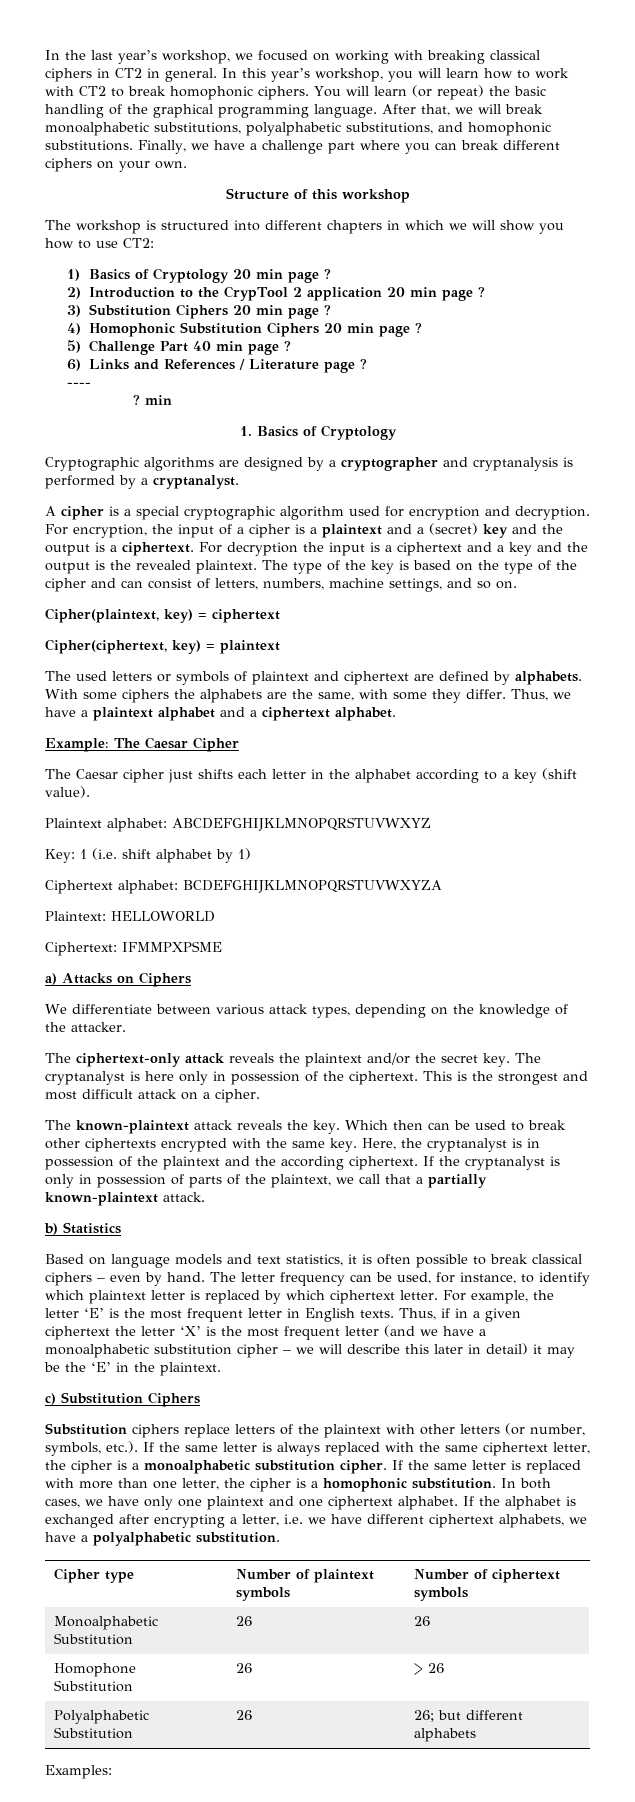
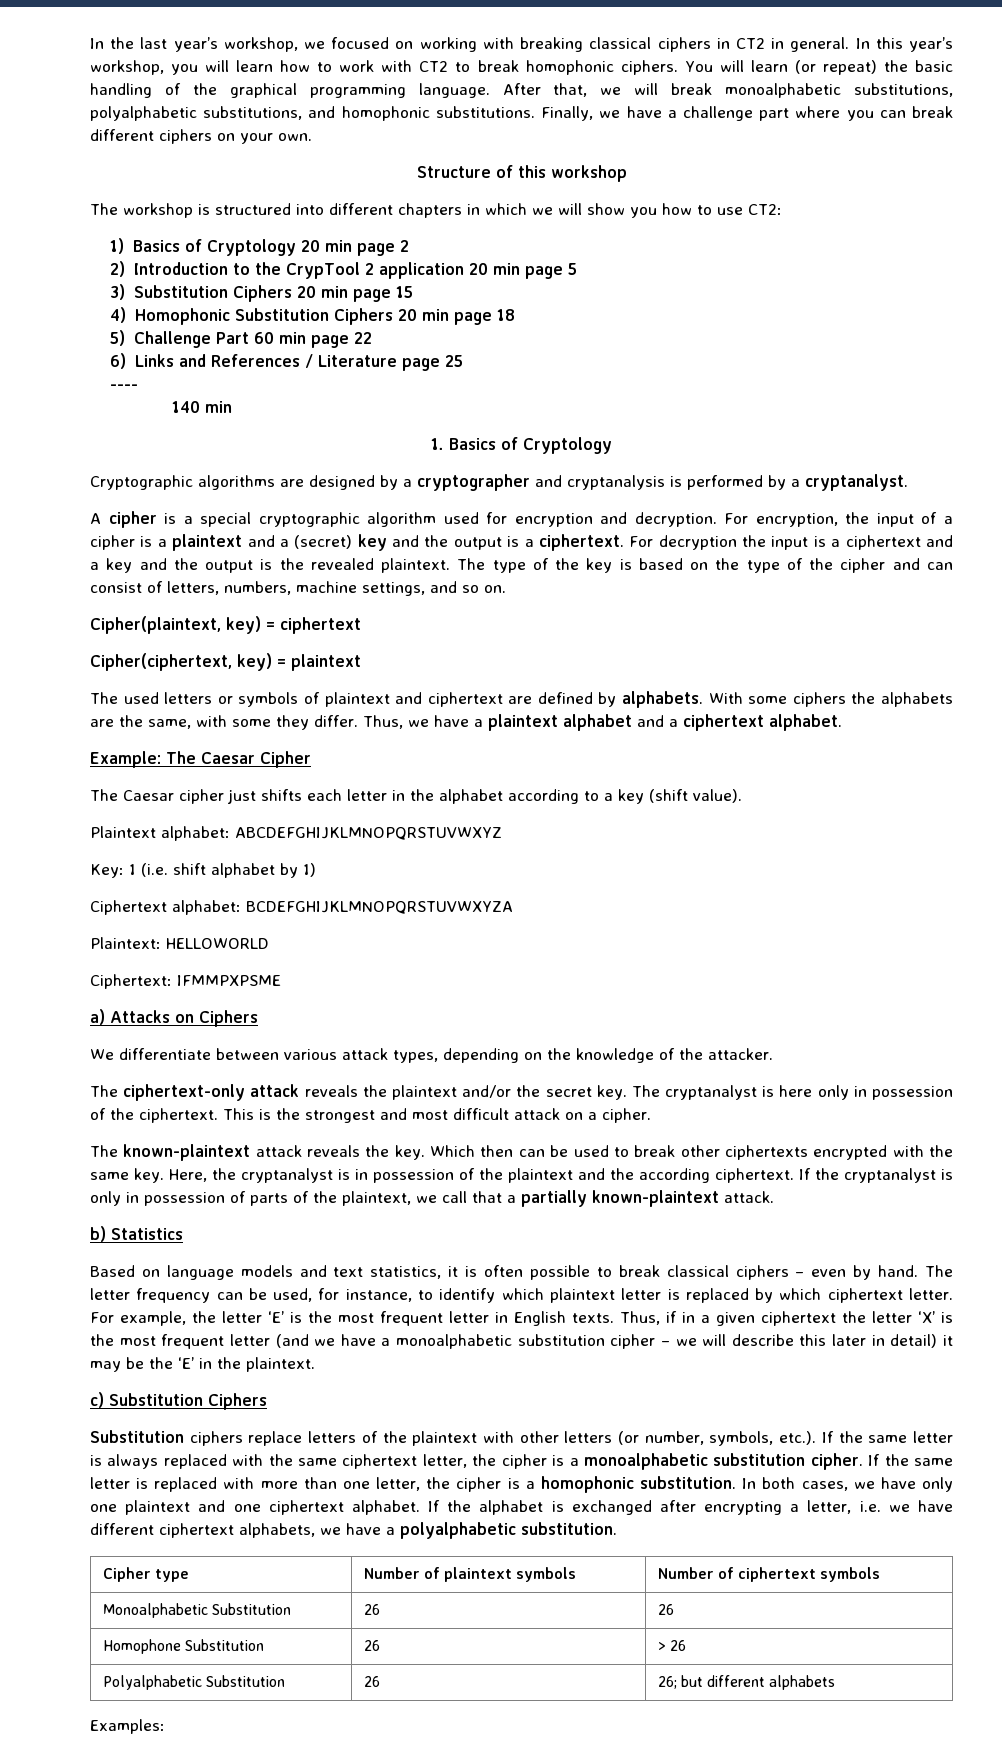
- 1) Basics of Cryptology 20 min page ?
+ 1) Basics of Cryptology 20 min page 2
- 2) Introduction to the CrypTool 2 application 20 min page ?
+ 2) Introduction to the CrypTool 2 application 20 min page 5
- 3) Substitution Ciphers 20 min page ?
+ 3) Substitution Ciphers 20 min page 15
- 4) Homophonic Substitution Ciphers 20 min page ?
+ 4) Homophonic Substitution Ciphers 20 min page 18
- 5) Challenge Part 40 min page ?
+ 5) Challenge Part 60 min page 22
- 6) Links and References / Literature page ?
+ 6) Links and References / Literature page 25
- ? min
+ 140 min

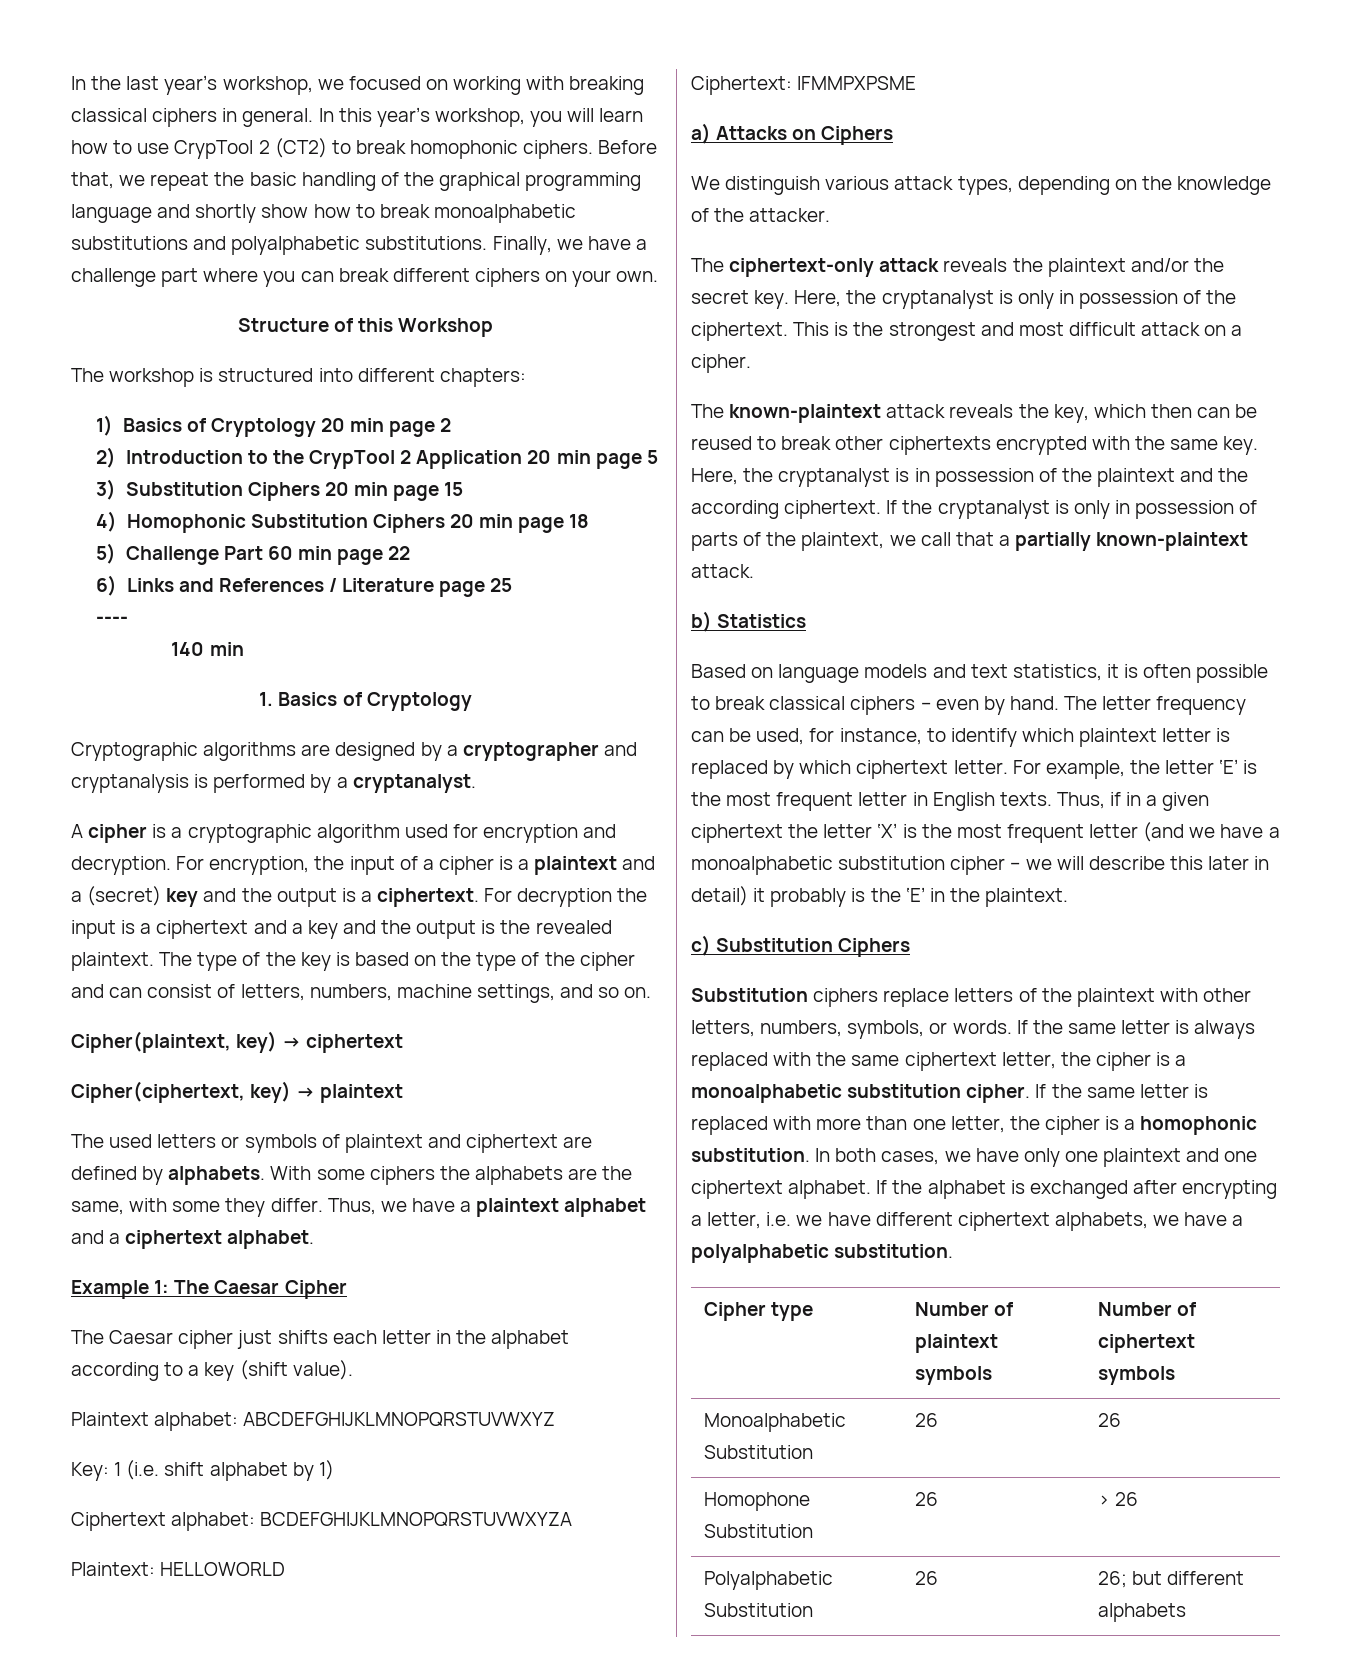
- In the last year’s workshop, we focused on working with breaking classical ciphers in CT2 in general.
+ In the last year’s workshop, we focused on working with breaking classical ciphers in general.
- In this year’s workshop, you will learn how to work with CT2 to break homophonic ciphers. You will learn (or repeat) the basic handling of the graphical programming language. After that, we will break monoalphabetic substitutions, polyalphabetic substitutions, and homophonic substitutions.
+ In this year’s workshop, you will learn how to use CrypTool 2 (CT2) to break homophonic ciphers. Before that, we repeat the basic handling of the graphical programming language and shortly show how to break monoalphabetic substitutions and polyalphabetic substitutions.
- Structure of this workshop
+ Structure of this Workshop
- The workshop is structured into different chapters in which we will show you how to use CT2:
+ The workshop is structured into different chapters:
- 2) Introduction to the CrypTool 2 application 20 min page 5
+ 2) Introduction to the CrypTool 2 Application 20 min page 5
- A cipher is a special cryptographic algorithm used for encryption and decryption.
+ A cipher is a cryptographic algorithm used for encryption and decryption.
- Cipher(plaintext, key) = ciphertext
+ Cipher(plaintext, key) → ciphertext
- Cipher(ciphertext, key) = plaintext
+ Cipher(ciphertext, key) → plaintext
- Example: The Caesar Cipher
+ Example 1: The Caesar Cipher
- We differentiate between various attack types, depending on the knowledge of the attacker.
+ We distinguish various attack types, depending on the knowledge of the attacker.
- The cryptanalyst is here only in possession of the ciphertext.
+ Here, the cryptanalyst is only in possession of the ciphertext.
- The known-plaintext attack reveals the key. Which then can be used to break other ciphertexts encrypted with the same key.
+ The known-plaintext attack reveals the key, which then can be reused to break other ciphertexts encrypted with the same key.
- Thus, if in a given ciphertext the letter ‘X’ is the most frequent letter (and we have a monoalphabetic substitution cipher – we will describe this later in detail) it may be the ‘E’ in the plaintext.
+ Thus, if in a given ciphertext the letter ‘X’ is the most frequent letter (and we have a monoalphabetic substitution cipher – we will describe this later in detail) it probably is the ‘E’ in the plaintext.
- Substitution ciphers replace letters of the plaintext with other letters (or number, symbols, etc.). If the same letter is always replaced with the same ciphertext letter, the cipher is a monoalphabetic substitution cipher.
+ Substitution ciphers replace letters of the plaintext with other letters, numbers, symbols, or words. If the same letter is always replaced with the same ciphertext letter, the cipher is a monoalphabetic substitution cipher.
- Examples:

